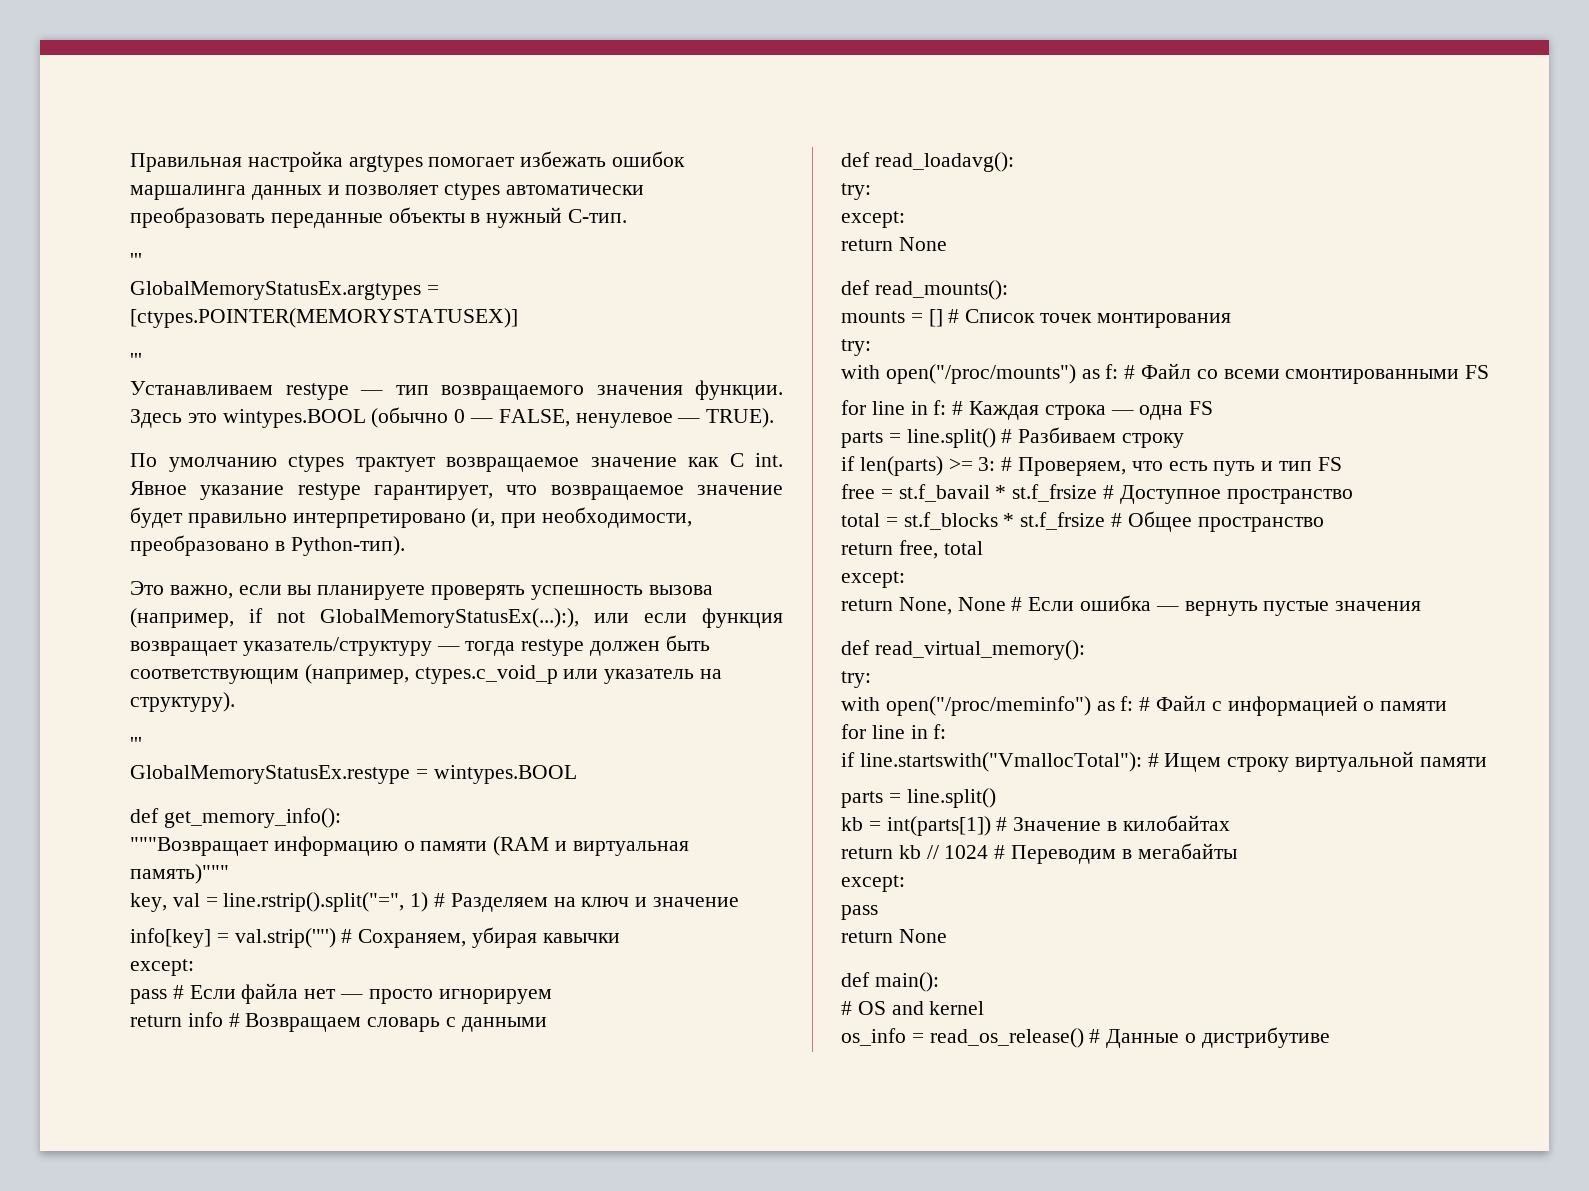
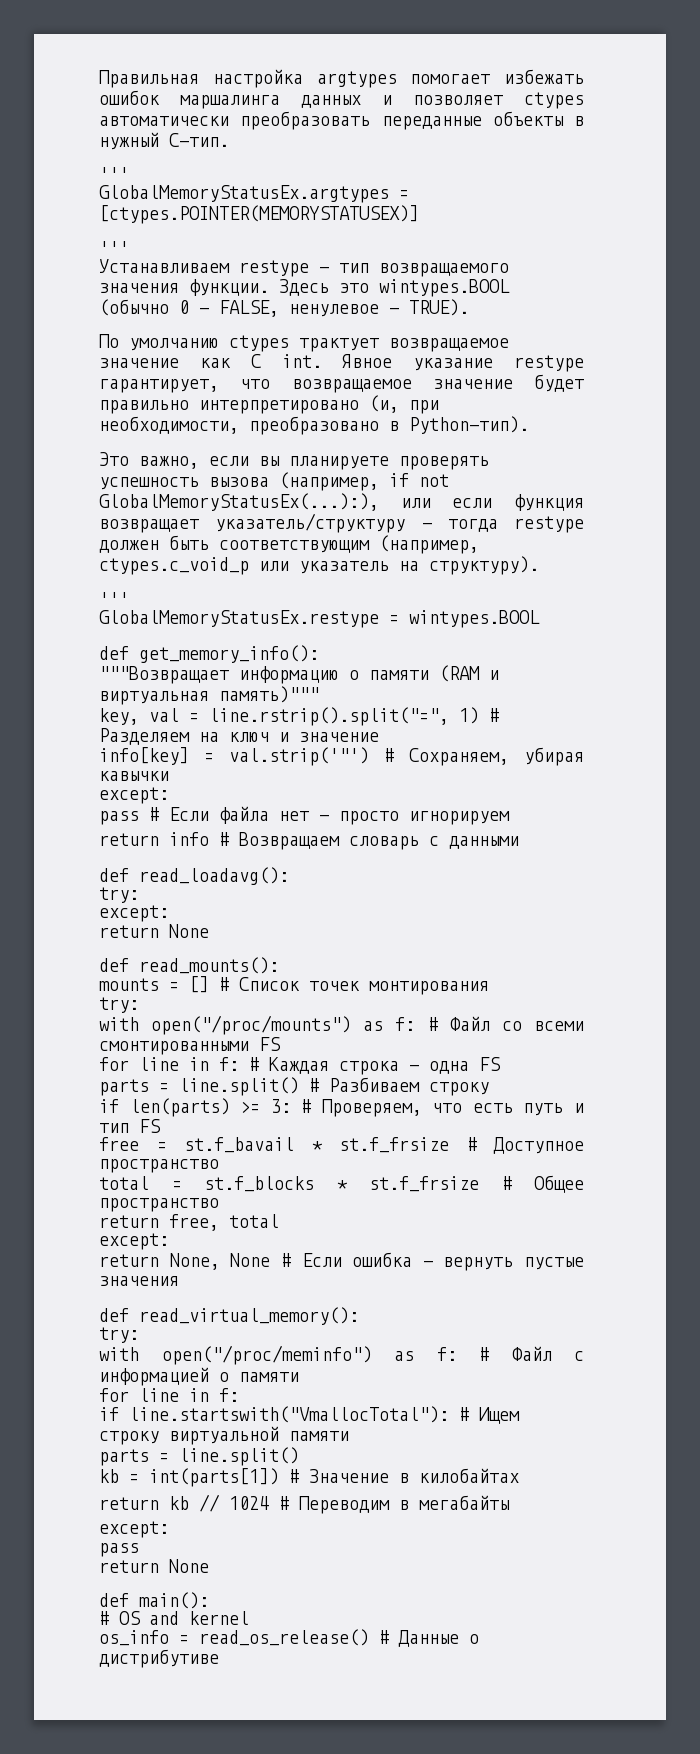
- Устанавливаем restype — тип возвращаемого значения функции.
+ Устанавливаем restype - тип возвращаемого значения функции.
- Здесь это wintypes.BOOL (обычно 0 — FALSE, ненулевое — TRUE).
+ Здесь это wintypes.BOOL (обычно 0 - FALSE, ненулевое - TRUE).
- Это важно, если вы планируете проверять успешность вызова (например, if not GlobalMemoryStatusEx(...):), или если функция возвращает указатель/структуру — тогда restype должен быть соответствующим (например, ctypes.c_void_p или указатель на структуру).
+ Это важно, если вы планируете проверять успешность вызова (например, if not GlobalMemoryStatusEx(...):), или если функция возвращает указатель/структуру - тогда restype должен быть соответствующим (например, ctypes.c_void_p или указатель на структуру).
- pass # Если файла нет — просто игнорируем
+ pass # Если файла нет - просто игнорируем
- for line in f: # Каждая строка — одна FS
+ for line in f: # Каждая строка - одна FS
- return None, None # Если ошибка — вернуть пустые значения
+ return None, None # Если ошибка - вернуть пустые значения

